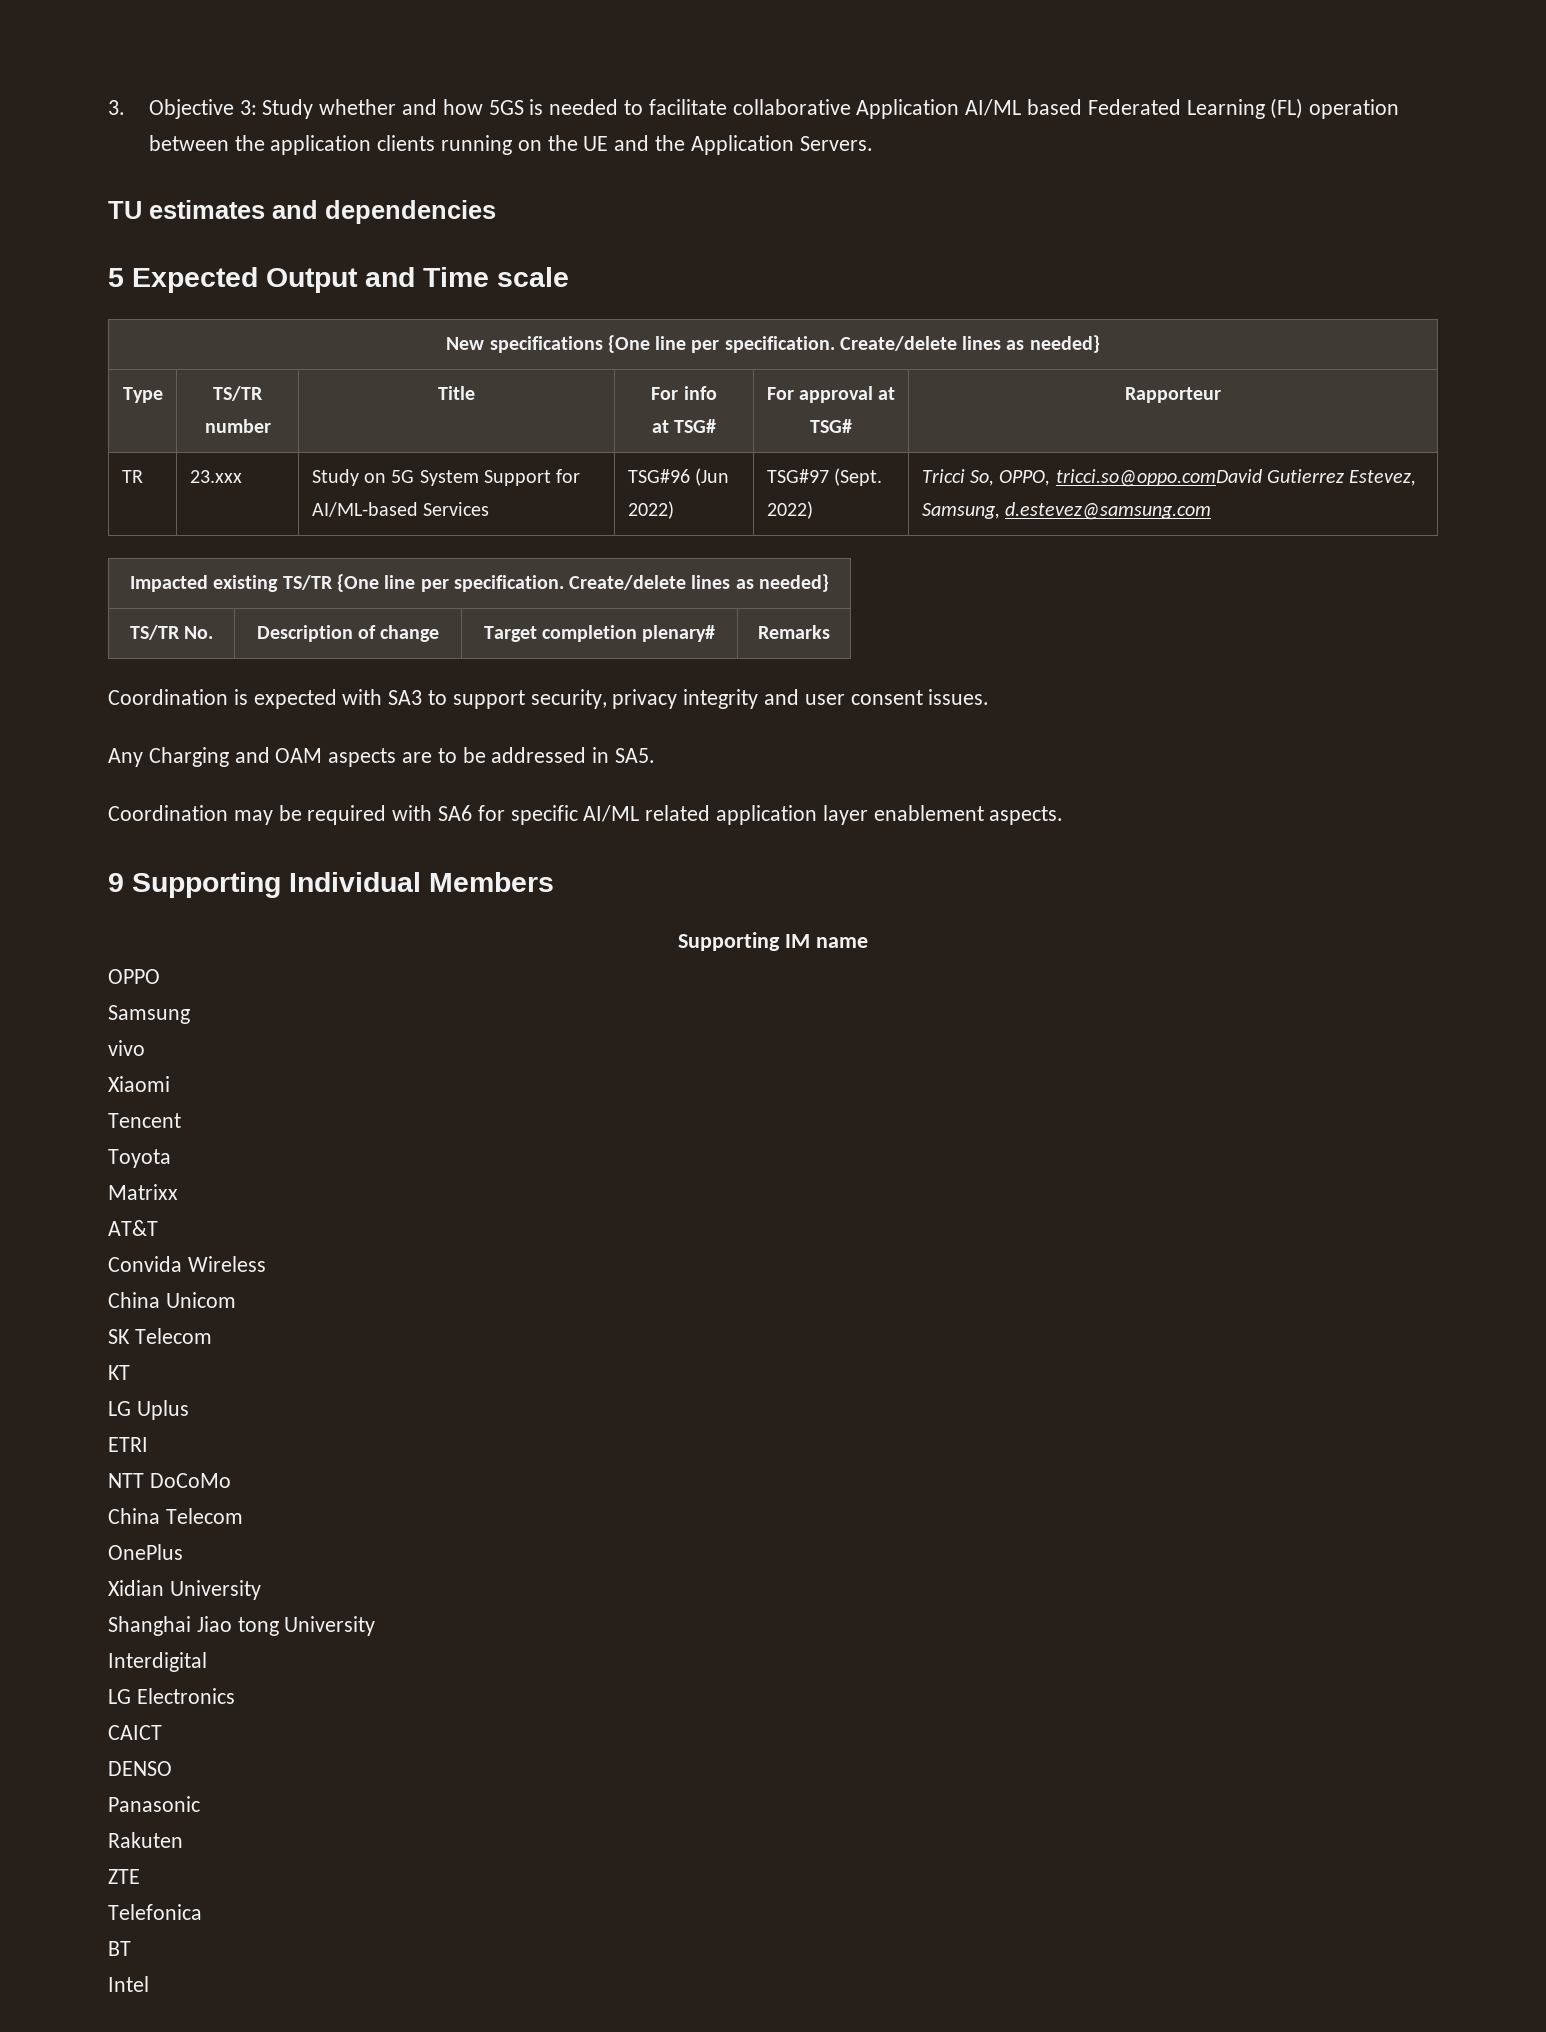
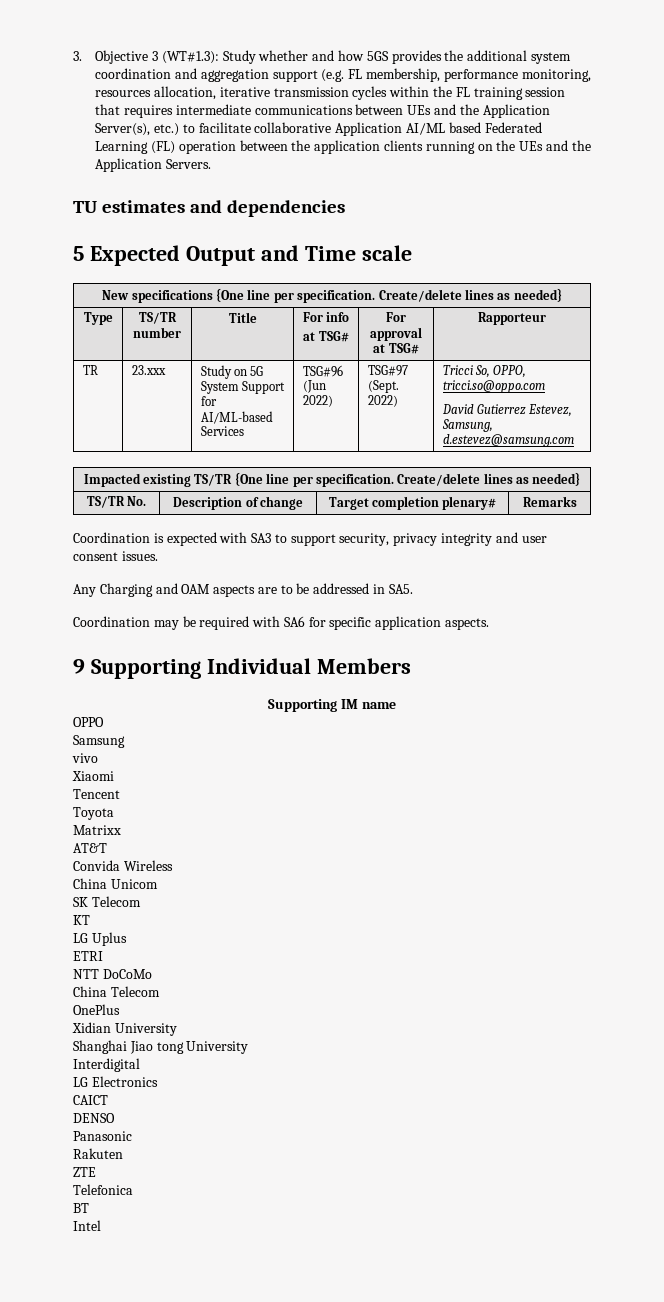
- 3. Objective 3: Study whether and how 5GS is needed to facilitate collaborative Application AI/ML based Federated Learning (FL) operation between the application clients running on the UE and the Application Servers.
+ 3. Objective 3 (WT#1.3): Study whether and how 5GS provides the additional system coordination and aggregation support (e.g. FL membership, performance monitoring, resources allocation, iterative transmission cycles within the FL training session that requires intermediate communications between UEs and the Application Server(s), etc.) to facilitate collaborative Application AI/ML based Federated Learning (FL) operation between the application clients running on the UEs and the Application Servers.
- TR | 23.xxx | Study on 5G System Support for AI/ML-based Services | TSG#96 (Jun 2022) | TSG#97 (Sept. 2022) | Tricci So, OPPO, tricci.so@oppo.comDavid Gutierrez Estevez, Samsung, d.estevez@samsung.com
+ TR | 23.xxx | Study on 5G System Support for AI/ML-based Services | TSG#96 (Jun 2022) | TSG#97 (Sept. 2022) | Tricci So, OPPO, tricci.so@oppo.com
+ David Gutierrez Estevez, Samsung, d.estevez@samsung.com
- Coordination may be required with SA6 for specific AI/ML related application layer enablement aspects.
+ Coordination may be required with SA6 for specific application aspects.

